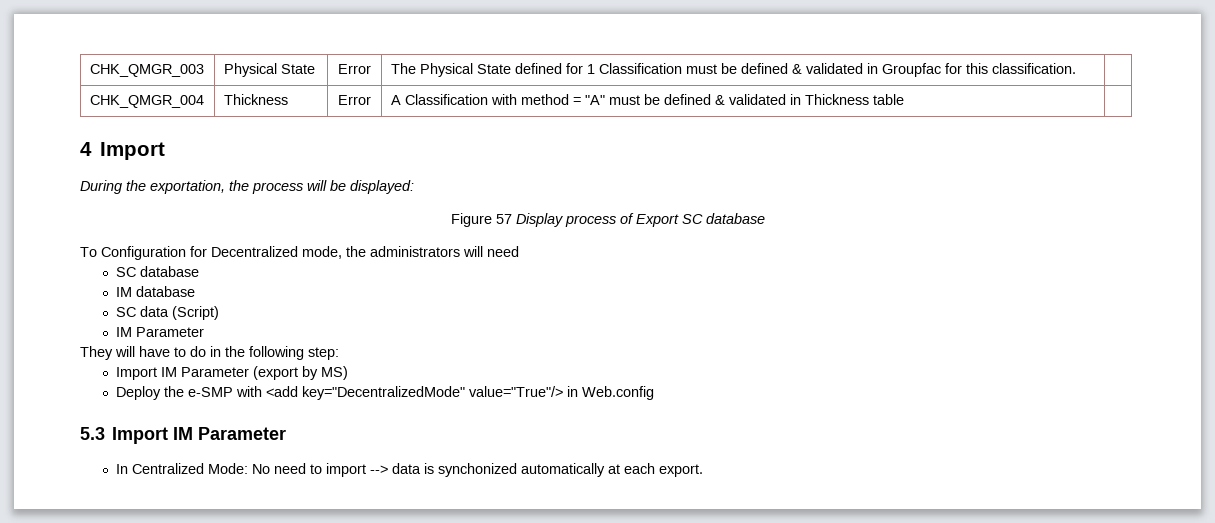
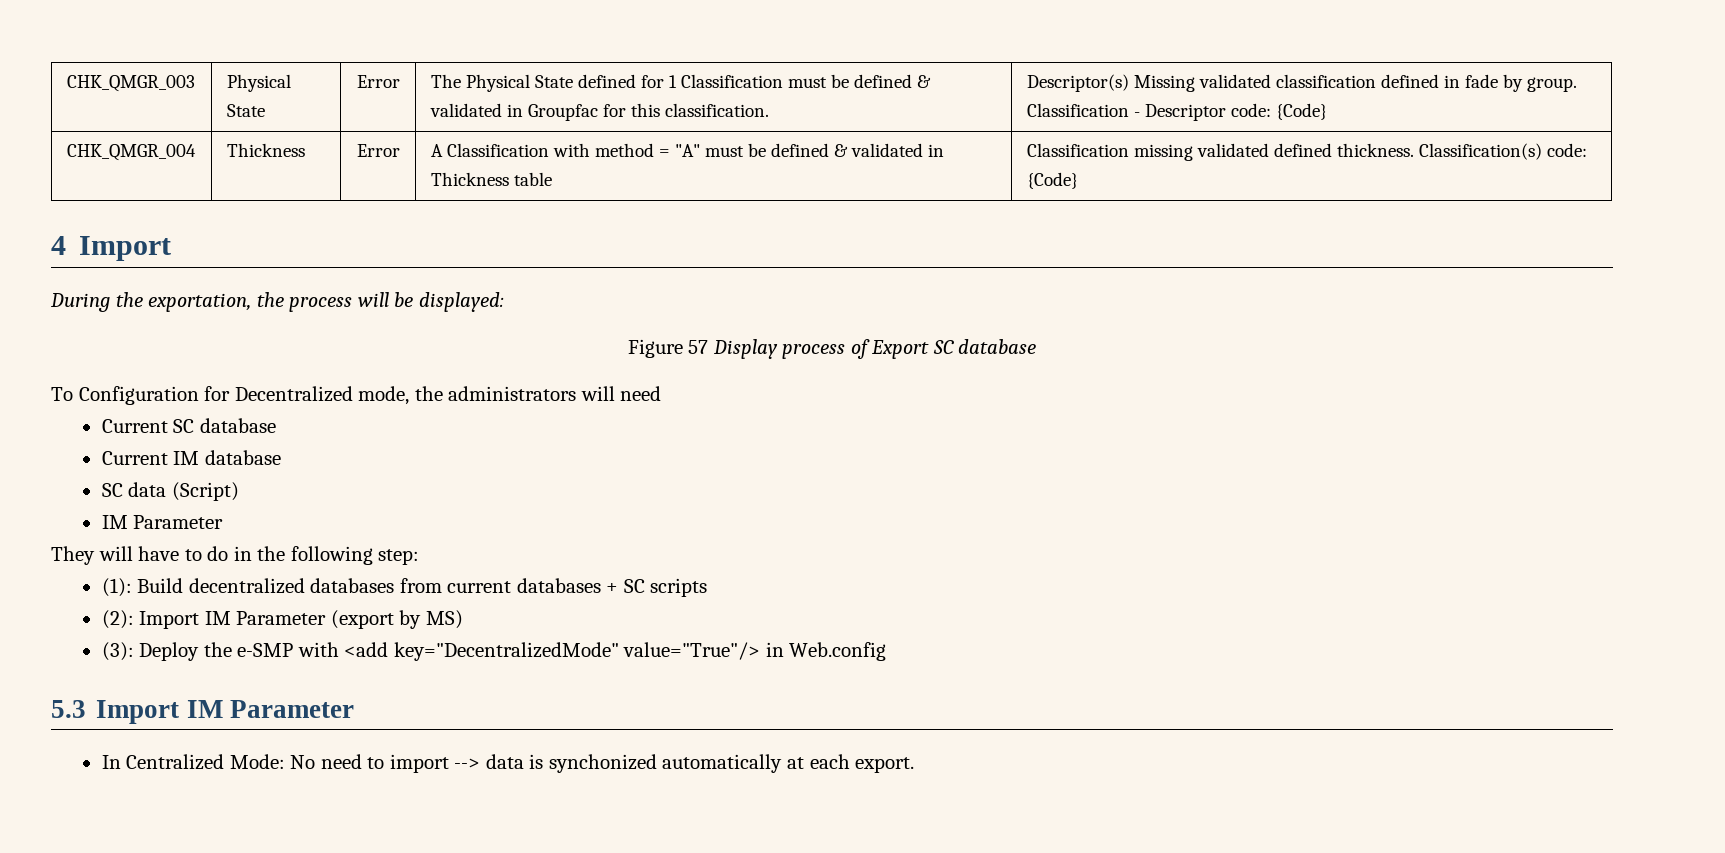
- CHK_QMGR_003 | Physical State | Error | The Physical State defined for 1 Classification must be defined & validated in Groupfac for this classification. |
+ CHK_QMGR_003 | Physical State | Error | The Physical State defined for 1 Classification must be defined & validated in Groupfac for this classification. | Descriptor(s) Missing validated classification defined in fade by group. Classification - Descriptor code: {Code}
- CHK_QMGR_004 | Thickness | Error | A Classification with method = "A" must be defined & validated in Thickness table |
+ CHK_QMGR_004 | Thickness | Error | A Classification with method = "A" must be defined & validated in Thickness table | Classification missing validated defined thickness. Classification(s) code: {Code}
  To Configuration for Decentralized mode, the administrators will need
- SC database
- IM database
+ Current SC database
+ Current IM database
- Import IM Parameter (export by MS)
+ (1): Build decentralized databases from current databases + SC scripts
+ (2): Import IM Parameter (export by MS)
- Deploy the e-SMP with <add key="DecentralizedMode" value="True"/> in Web.config
+ (3): Deploy the e-SMP with <add key="DecentralizedMode" value="True"/> in Web.config

